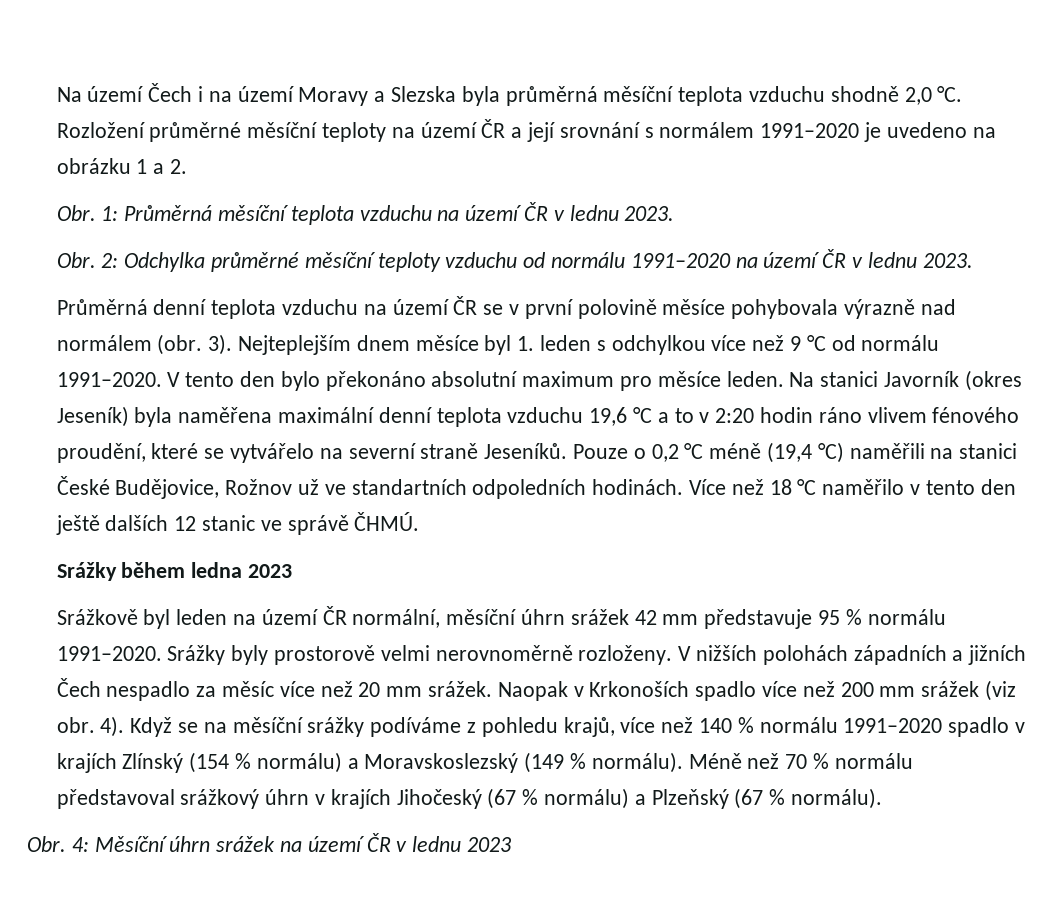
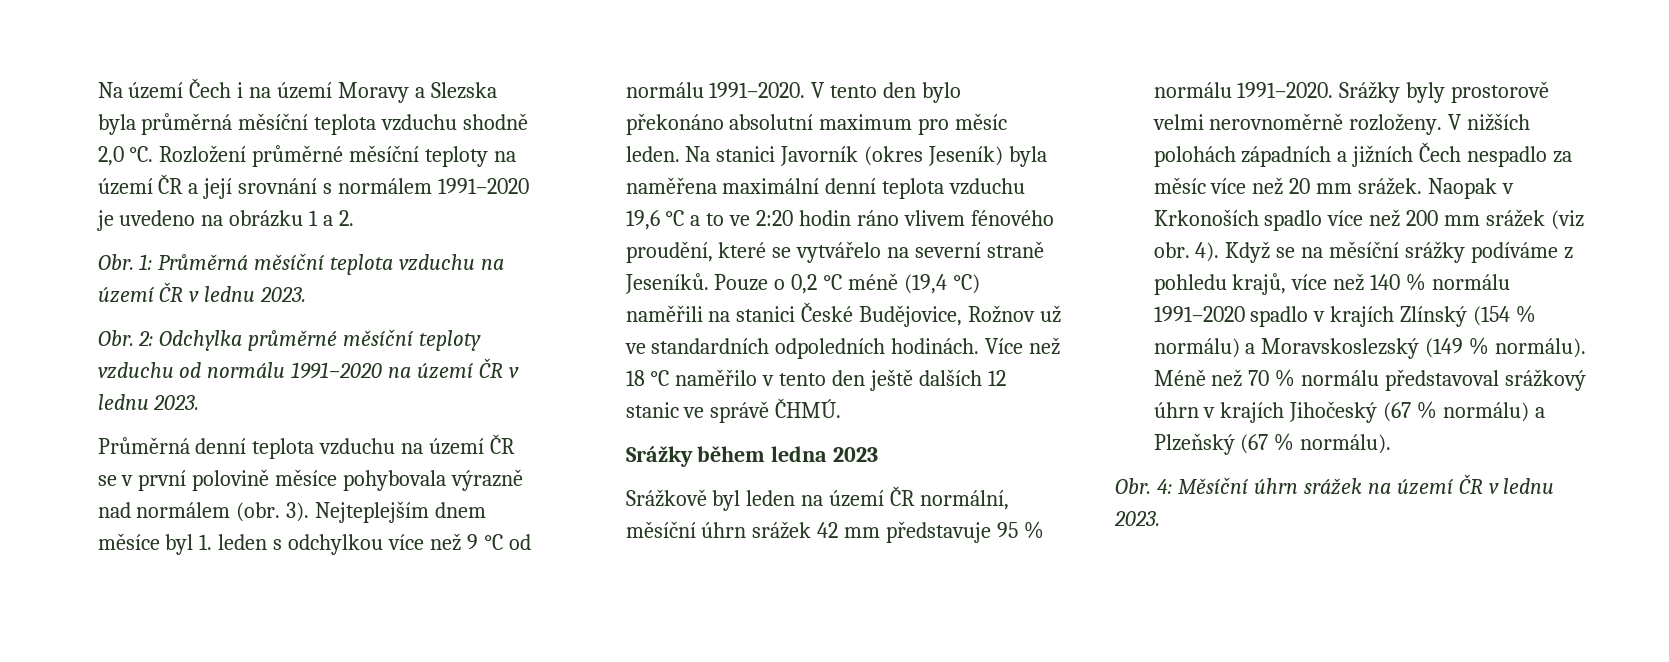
- V tento den bylo překonáno absolutní maximum pro měsíce leden.
+ V tento den bylo překonáno absolutní maximum pro měsíc leden.
- Na stanici Javorník (okres Jeseník) byla naměřena maximální denní teplota vzduchu 19,6 °C a to v 2:20 hodin ráno vlivem fénového proudění, které se vytvářelo na severní straně Jeseníků.
+ Na stanici Javorník (okres Jeseník) byla naměřena maximální denní teplota vzduchu 19,6 °C a to ve 2:20 hodin ráno vlivem fénového proudění, které se vytvářelo na severní straně Jeseníků.
- Pouze o 0,2 °C méně (19,4 °C) naměřili na stanici České Budějovice, Rožnov už ve standartních odpoledních hodinách.
+ Pouze o 0,2 °C méně (19,4 °C) naměřili na stanici České Budějovice, Rožnov už ve standardních odpoledních hodinách.
- Obr. 4: Měsíční úhrn srážek na území ČR v lednu 2023
+ Obr. 4: Měsíční úhrn srážek na území ČR v lednu 2023.

